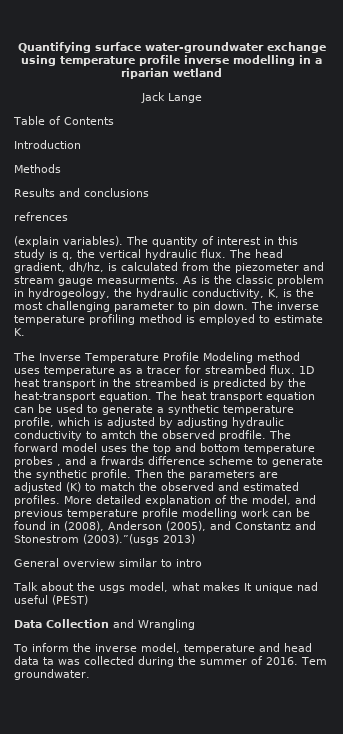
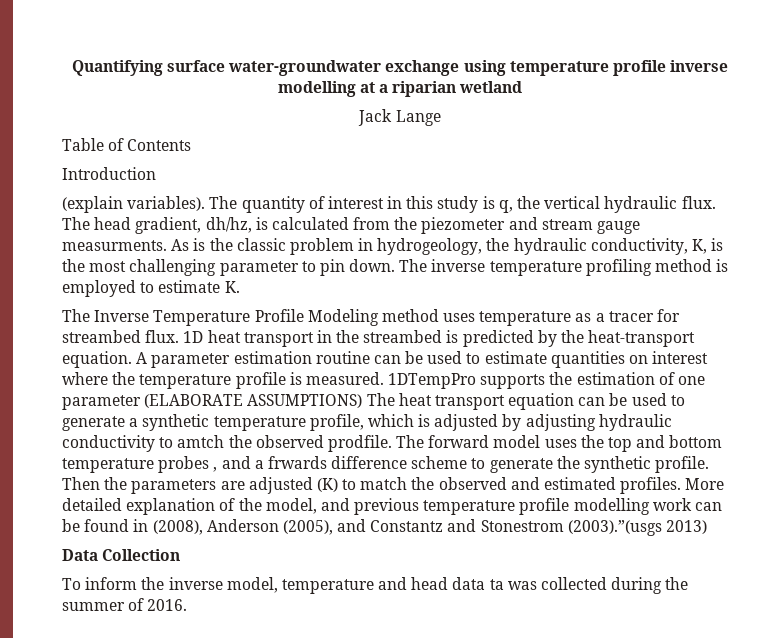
- Quantifying surface water-groundwater exchange using temperature profile inverse modelling in a riparian wetland
+ Quantifying surface water-groundwater exchange using temperature profile inverse modelling at a riparian wetland
- Methods
- Results and conclusions
- refrences
- The heat transport equation can be used to generate a synthetic temperature profile, which is adjusted by adjusting hydraulic conductivity to amtch the observed prodfile.
+ A parameter estimation routine can be used to estimate quantities on interest where the temperature profile is measured. 1DTempPro supports the estimation of one parameter (ELABORATE ASSUMPTIONS) The heat transport equation can be used to generate a synthetic temperature profile, which is adjusted by adjusting hydraulic conductivity to amtch the observed prodfile.
- General overview similar to intro
- Talk about the usgs model, what makes It unique nad useful (PEST)
- Data Collection and Wrangling
+ Data Collection
- Tem groundwater.

